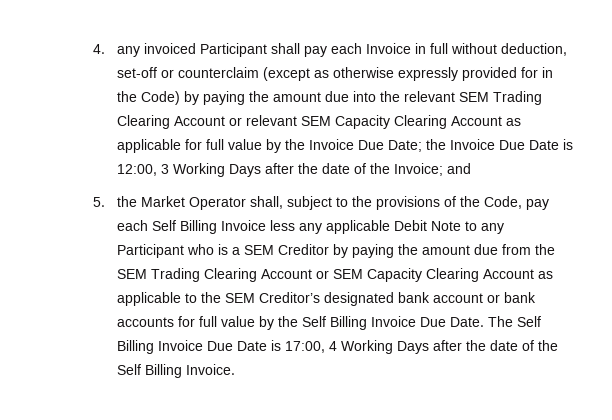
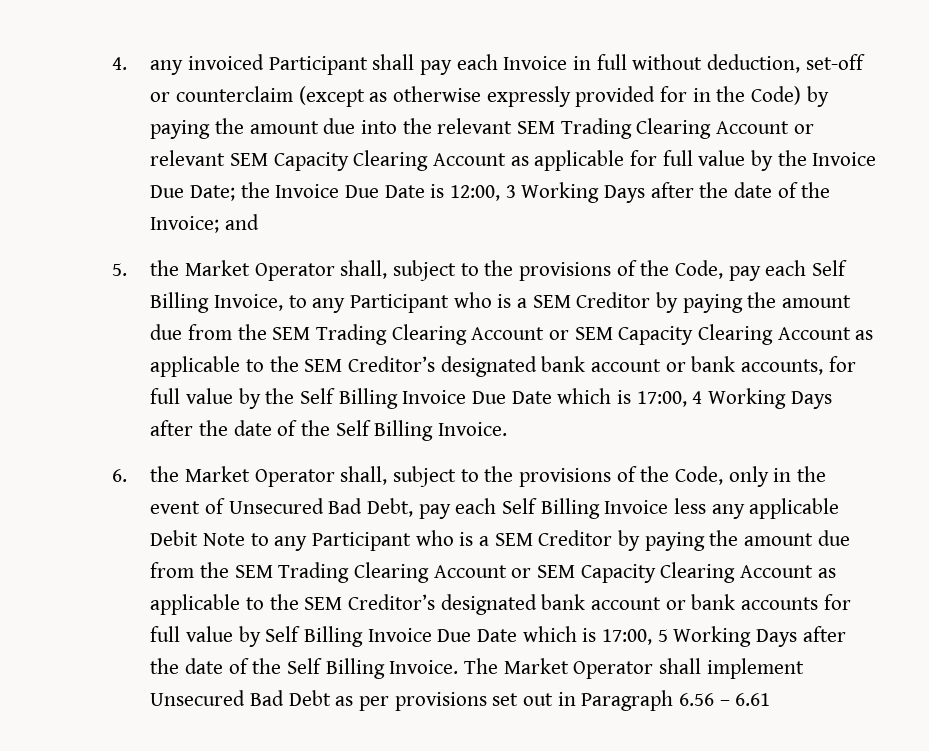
- 5. the Market Operator shall, subject to the provisions of the Code, pay each Self Billing Invoice less any applicable Debit Note to any Participant who is a SEM Creditor by paying the amount due from the SEM Trading Clearing Account or SEM Capacity Clearing Account as applicable to the SEM Creditor’s designated bank account or bank accounts for full value by the Self Billing Invoice Due Date. The Self Billing Invoice Due Date is 17:00, 4 Working Days after the date of the Self Billing Invoice.
+ 5. the Market Operator shall, subject to the provisions of the Code, pay each Self Billing Invoice, to any Participant who is a SEM Creditor by paying the amount due from the SEM Trading Clearing Account or SEM Capacity Clearing Account as applicable to the SEM Creditor’s designated bank account or bank accounts, for full value by the Self Billing Invoice Due Date which is 17:00, 4 Working Days after the date of the Self Billing Invoice.
+ 6. the Market Operator shall, subject to the provisions of the Code, only in the event of Unsecured Bad Debt, pay each Self Billing Invoice less any applicable Debit Note to any Participant who is a SEM Creditor by paying the amount due from the SEM Trading Clearing Account or SEM Capacity Clearing Account as applicable to the SEM Creditor’s designated bank account or bank accounts for full value by Self Billing Invoice Due Date which is 17:00, 5 Working Days after the date of the Self Billing Invoice.
+ The Market Operator shall implement Unsecured Bad Debt as per provisions set out in Paragraph 6.56 – 6.61

